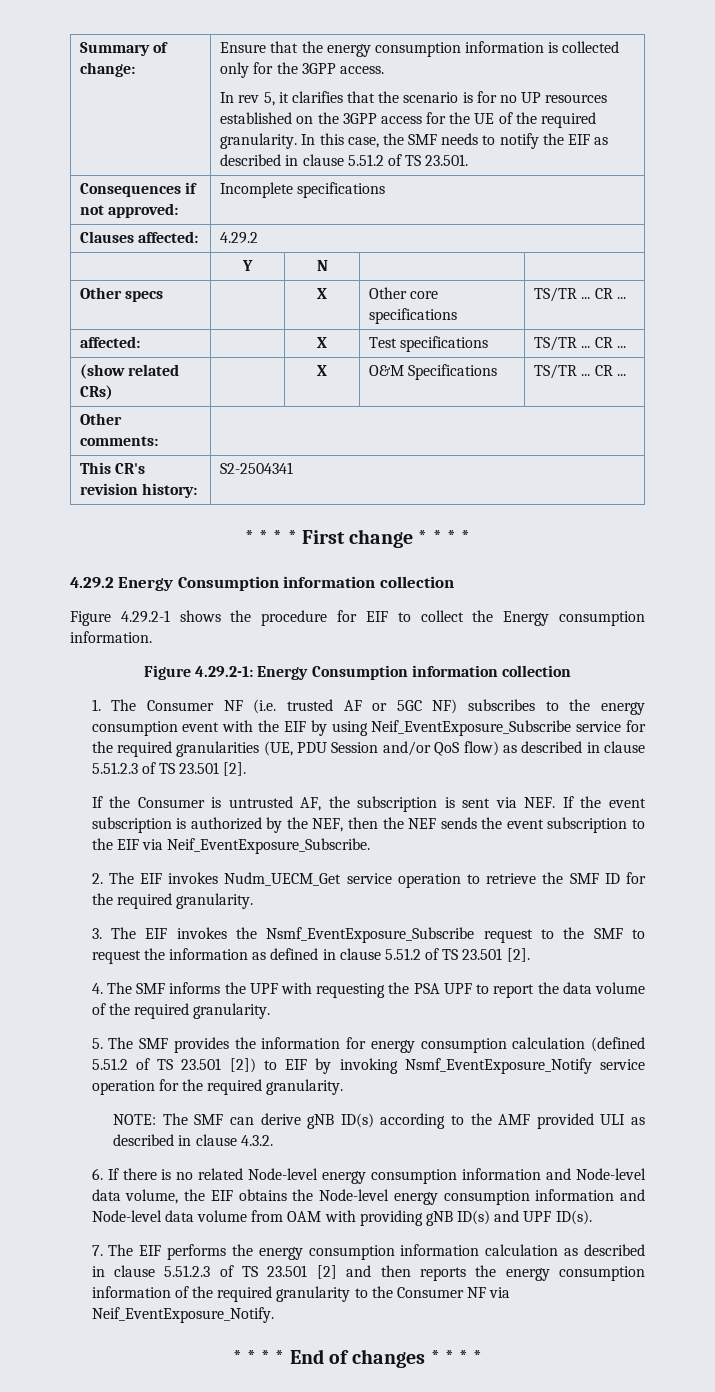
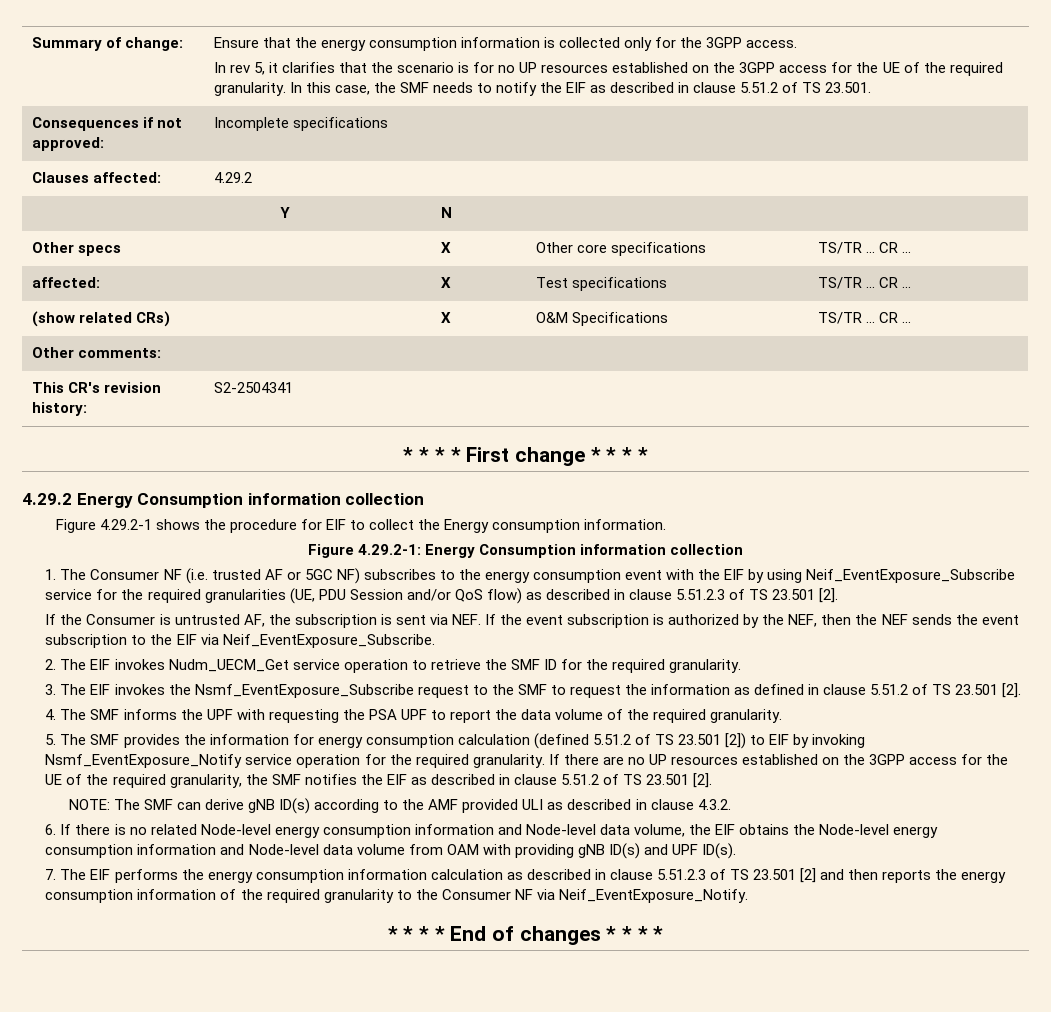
+ If there are no UP resources established on the 3GPP access for the UE of the required granularity, the SMF notifies the EIF as described in clause 5.51.2 of TS 23.501 [2].

